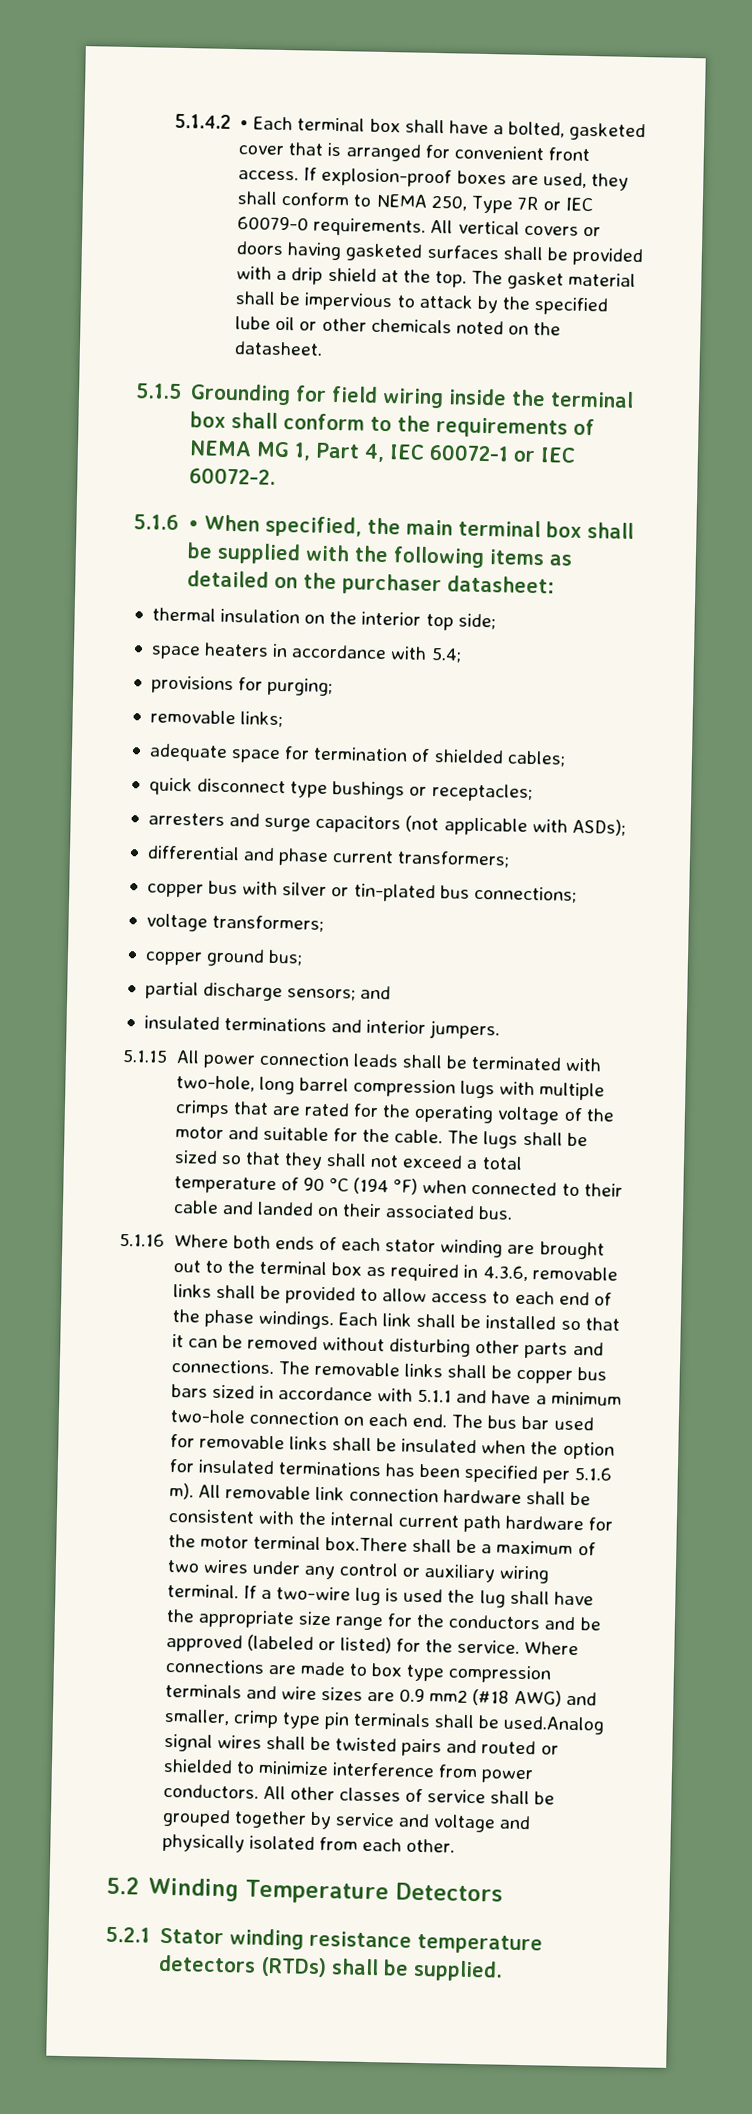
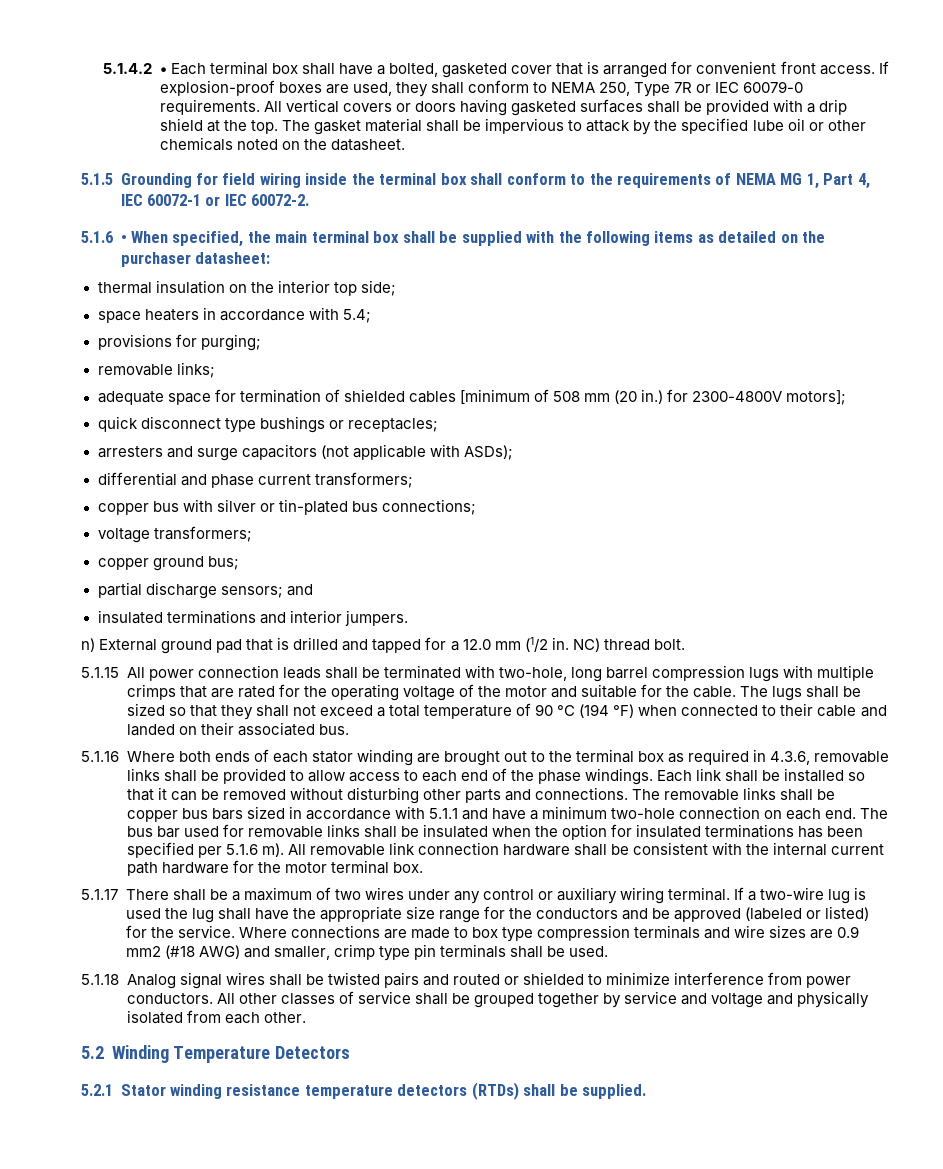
- adequate space for termination of shielded cables;
+ adequate space for termination of shielded cables [minimum of 508 mm (20 in.) for 2300-4800V motors];
+ n) External ground pad that is drilled and tapped for a 12.0 mm (1/2 in. NC) thread bolt.
- All removable link connection hardware shall be consistent with the internal current path hardware for the motor terminal box.There shall be a maximum of two wires under any control or auxiliary wiring terminal.
+ All removable link connection hardware shall be consistent with the internal current path hardware for the motor terminal box.
+ 5.1.17 There shall be a maximum of two wires under any control or auxiliary wiring terminal.
- Where connections are made to box type compression terminals and wire sizes are 0.9 mm2 (#18 AWG) and smaller, crimp type pin terminals shall be used.Analog signal wires shall be twisted pairs and routed or shielded to minimize interference from power conductors.
+ Where connections are made to box type compression terminals and wire sizes are 0.9 mm2 (#18 AWG) and smaller, crimp type pin terminals shall be used.
+ 5.1.18 Analog signal wires shall be twisted pairs and routed or shielded to minimize interference from power conductors.

